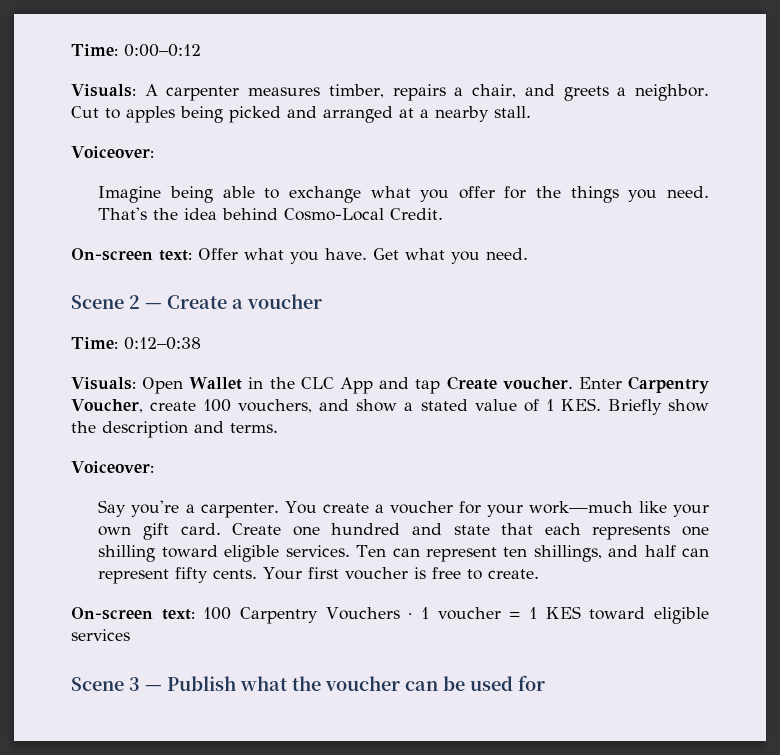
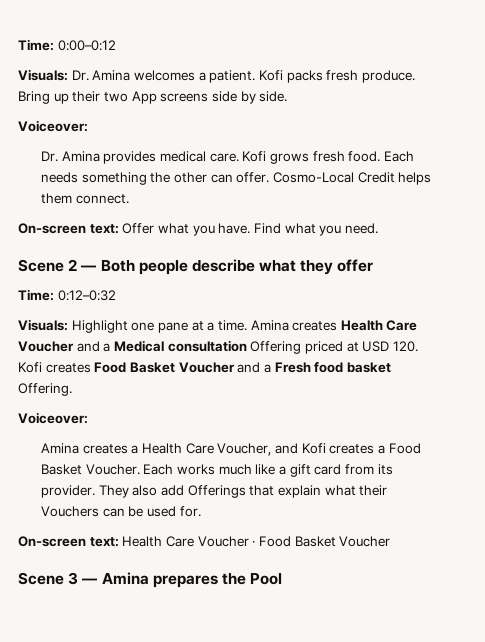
- Visuals: A carpenter measures timber, repairs a chair, and greets a neighbor. Cut to apples being picked and arranged at a nearby stall.
+ Visuals: Dr. Amina welcomes a patient. Kofi packs fresh produce. Bring up their two App screens side by side.
  Voiceover:
- Imagine being able to exchange what you offer for the things you need. That's the idea behind Cosmo-Local Credit.
+ Dr. Amina provides medical care. Kofi grows fresh food. Each needs something the other can offer. Cosmo-Local Credit helps them connect.
- Get what you need.
+ Find what you need.
- Scene 2 — Create a voucher
- Time: 0:12–0:38
- Visuals: Open Wallet in the CLC App and tap Create voucher. Enter Carpentry Voucher, create 100 vouchers, and show a stated value of 1 KES. Briefly show the description and terms.
+ Scene 2 — Both people describe what they offer
+ Time: 0:12–0:32
+ Visuals: Highlight one pane at a time. Amina creates Health Care Voucher and a Medical consultation Offering priced at USD 120. Kofi creates Food Basket Voucher and a Fresh food basket Offering.
  Voiceover:
- Say you're a carpenter. You create a voucher for your work—much like your own gift card. Create one hundred and state that each represents one shilling toward eligible services. Ten can represent ten shillings, and half can represent fifty cents. Your first voucher is free to create.
- On-screen text: 100 Carpentry Vouchers · 1 voucher = 1 KES toward eligible services
- Scene 3 — Publish what the voucher can be used for
+ Amina creates a Health Care Voucher, and Kofi creates a Food Basket Voucher. Each works much like a gift card from its provider. They also add Offerings that explain what their Vouchers can be used for.
+ On-screen text: Health Care Voucher · Food Basket Voucher
+ Scene 3 — Amina prepares the Pool

